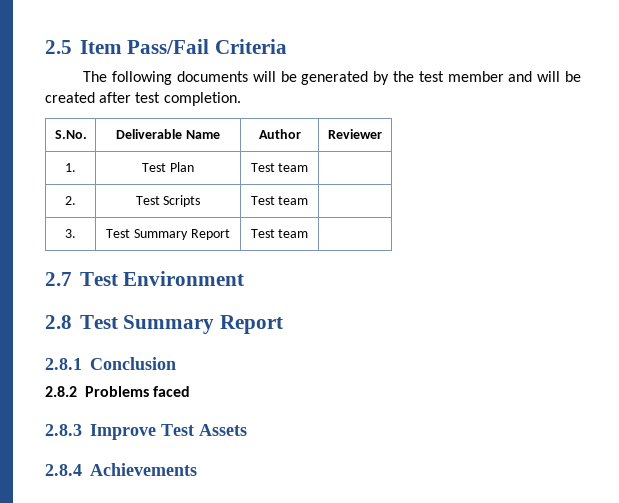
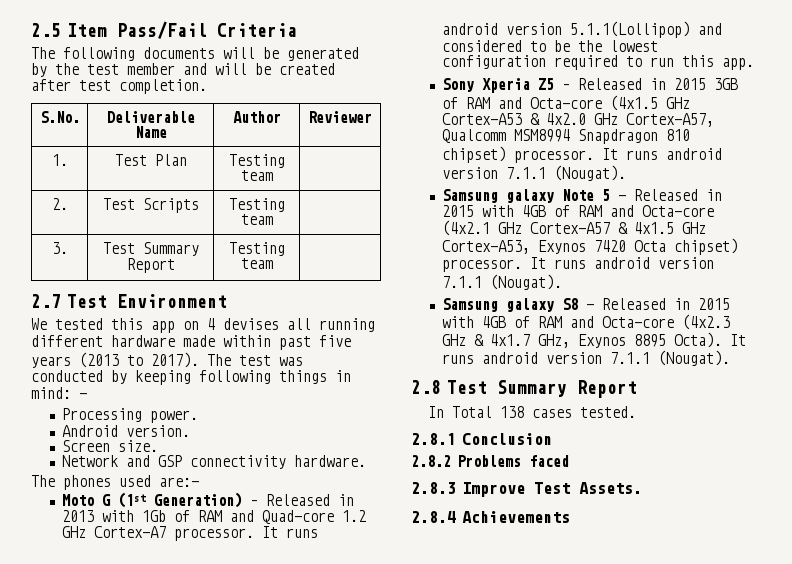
- 1. | Test Plan | Test team |
+ 1. | Test Plan | Testing team |
- 2. | Test Scripts | Test team |
+ 2. | Test Scripts | Testing team |
- 3. | Test Summary Report | Test team |
+ 3. | Test Summary Report | Testing team |
+ We tested this app on 4 devises all running different hardware made within past five years (2013 to 2017). The test was conducted by keeping following things in mind: -
+ Processing power.
+ Android version.
+ Screen size.
+ Network and GSP connectivity hardware.
+ The phones used are:-
+ Moto G (1st Generation) – Released in 2013 with 1Gb of RAM and Quad-core 1.2 GHz Cortex-A7 processor. It runs android version 5.1.1(Lollipop) and considered to be the lowest configuration required to run this app.
+ Sony Xperia Z5 – Released in 2015 3GB of RAM and Octa-core (4x1.5 GHz Cortex-A53 & 4x2.0 GHz Cortex-A57, Qualcomm MSM8994 Snapdragon 810 chipset) processor. It runs android version 7.1.1 (Nougat).
+ Samsung galaxy Note 5 - Released in 2015 with 4GB of RAM and Octa-core (4x2.1 GHz Cortex-A57 & 4x1.5 GHz Cortex-A53, Exynos 7420 Octa chipset) processor. It runs android version 7.1.1 (Nougat).
+ Samsung galaxy S8 - Released in 2015 with 4GB of RAM and Octa-core (4x2.3 GHz & 4x1.7 GHz, Exynos 8895 Octa). It runs android version 7.1.1 (Nougat).
+ In Total 138 cases tested.
- 2.8.3 Improve Test Assets
+ 2.8.3 Improve Test Assets.

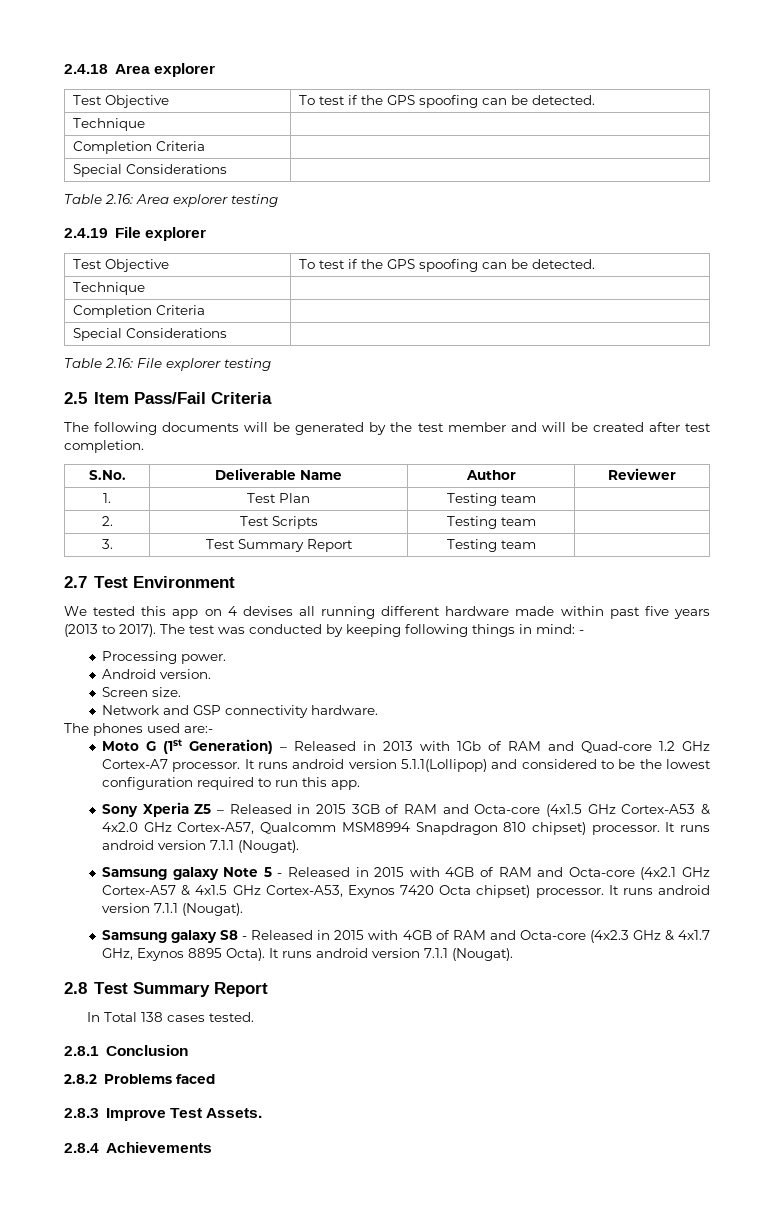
+ 2.4.18 Area explorer
+ Test Objective | To test if the GPS spoofing can be detected.
+ Technique |
+ Completion Criteria |
+ Special Considerations |
+ Table 2.16: Area explorer testing
+ 2.4.19 File explorer
+ Test Objective | To test if the GPS spoofing can be detected.
+ Technique |
+ Completion Criteria |
+ Special Considerations |
+ Table 2.16: File explorer testing

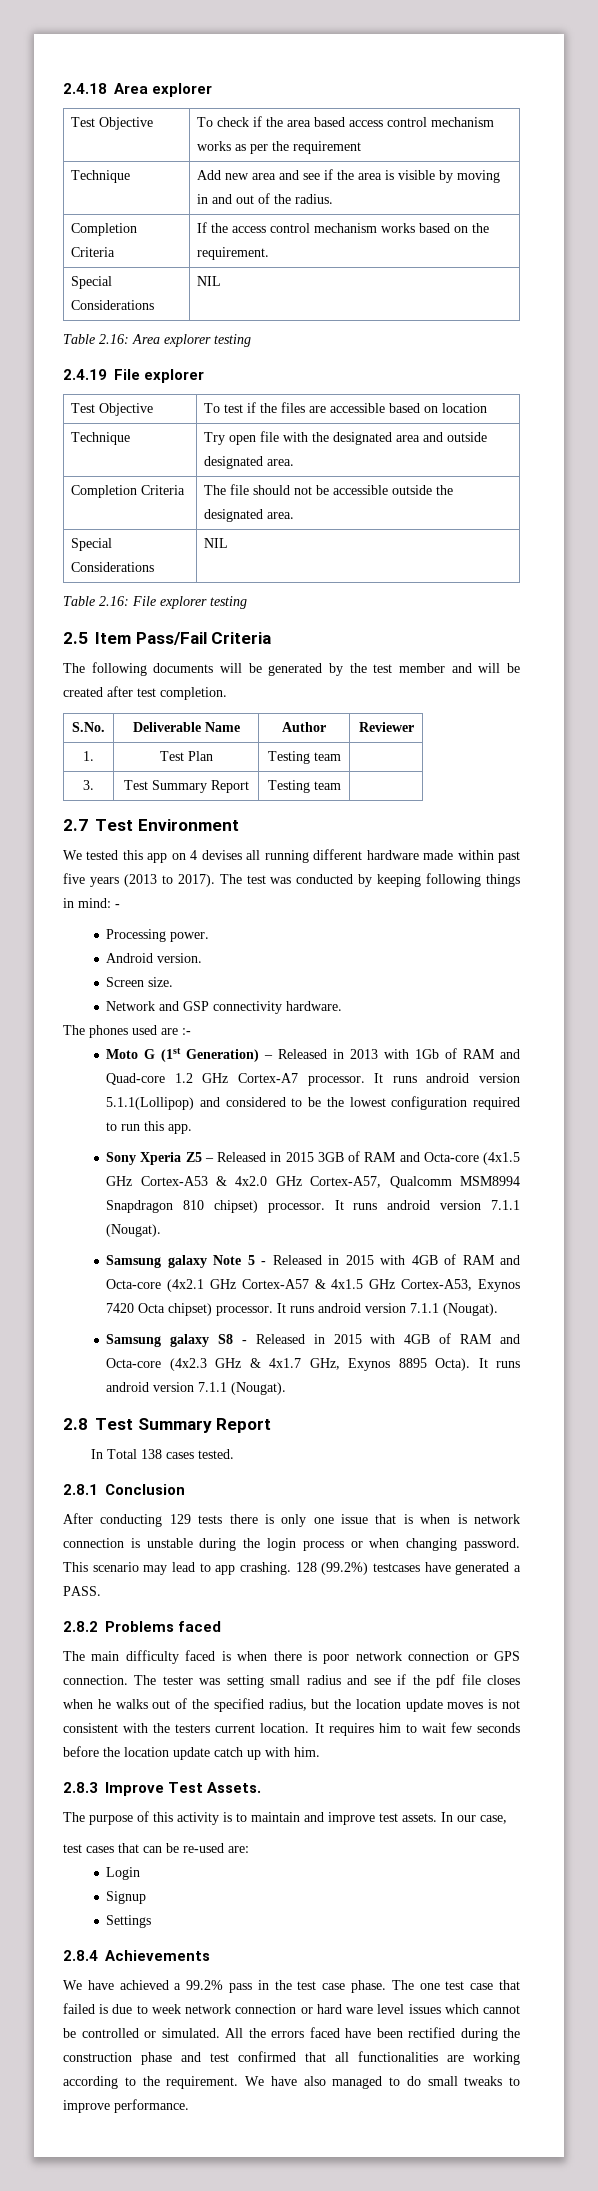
  2.4.18 Area explorer
- Test Objective | To test if the GPS spoofing can be detected.
- Technique |
- Completion Criteria |
- Special Considerations |
+ Test Objective | To check if the area based access control mechanism works as per the requirement
+ Technique | Add new area and see if the area is visible by moving in and out of the radius.
+ Completion Criteria | If the access control mechanism works based on the requirement.
+ Special Considerations | NIL
  2.4.19 File explorer
- Test Objective | To test if the GPS spoofing can be detected.
- Technique |
- Completion Criteria |
- Special Considerations |
+ Test Objective | To test if the files are accessible based on location
+ Technique | Try open file with the designated area and outside designated area.
+ Completion Criteria | The file should not be accessible outside the designated area.
+ Special Considerations | NIL
- 2. | Test Scripts | Testing team |
- The phones used are:-
+ The phones used are :-
+ After conducting 129 tests there is only one issue that is when is network connection is unstable during the login process or when changing password. This scenario may lead to app crashing. 128 (99.2%) testcases have generated a PASS.
  2.8.2 Problems faced
+ The main difficulty faced is when there is poor network connection or GPS connection. The tester was setting small radius and see if the pdf file closes when he walks out of the specified radius, but the location update moves is not consistent with the testers current location. It requires him to wait few seconds before the location update catch up with him.
  2.8.3 Improve Test Assets.
+ The purpose of this activity is to maintain and improve test assets. In our case,
+ test cases that can be re-used are:
+ Login
+ Signup
+ Settings
  2.8.4 Achievements
+ We have achieved a 99.2% pass in the test case phase. The one test case that failed is due to week network connection or hard ware level issues which cannot be controlled or simulated. All the errors faced have been rectified during the construction phase and test confirmed that all functionalities are working according to the requirement. We have also managed to do small tweaks to improve performance.

